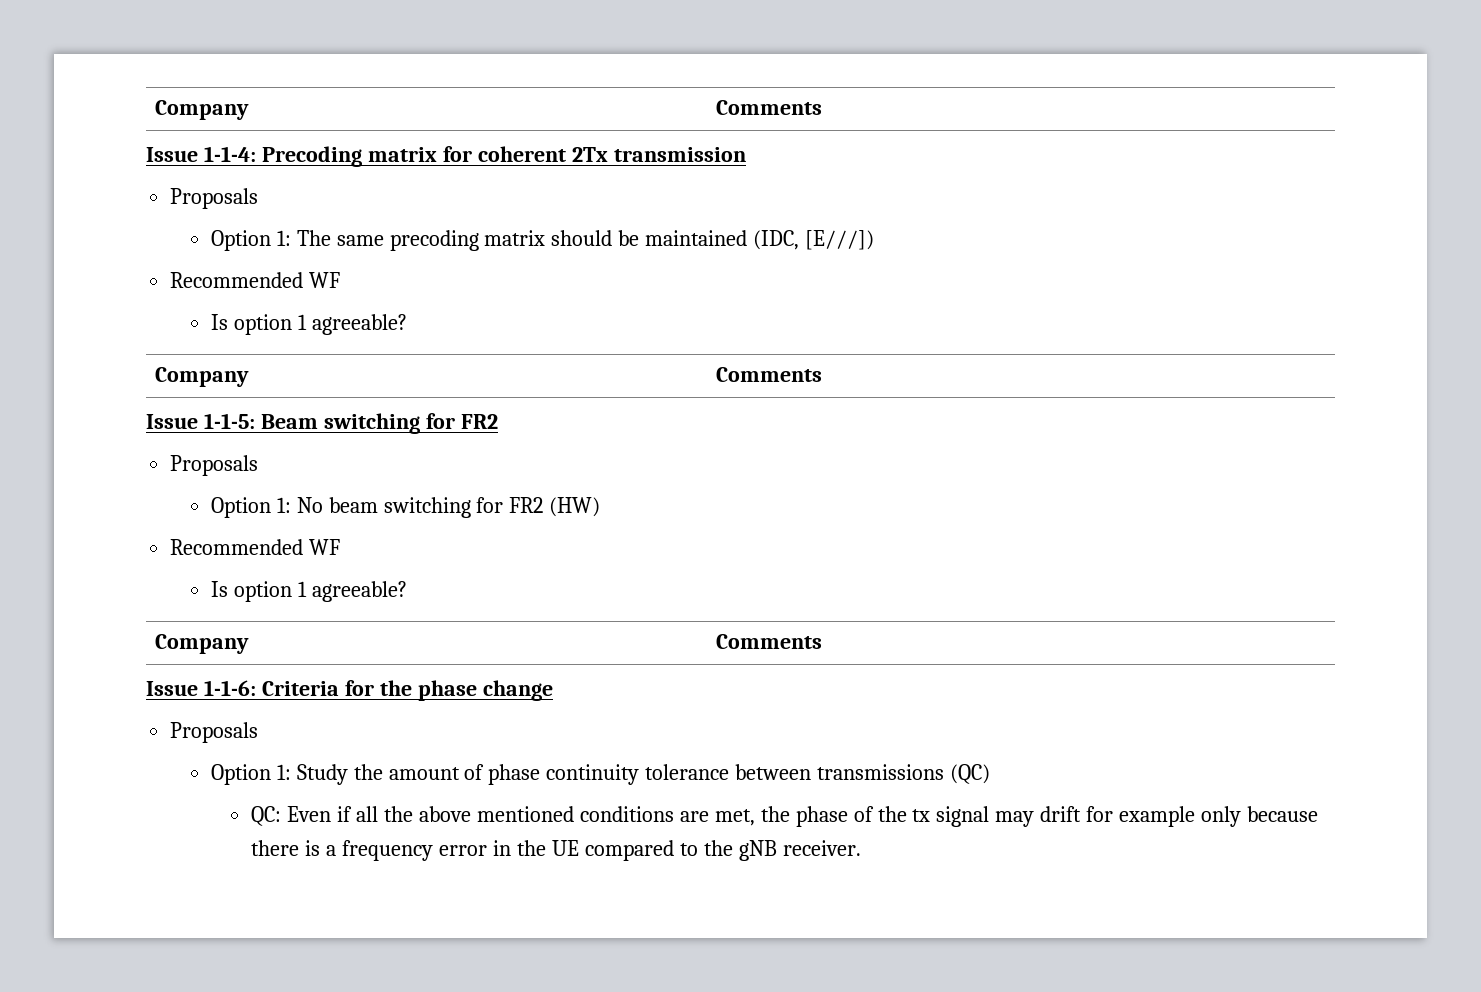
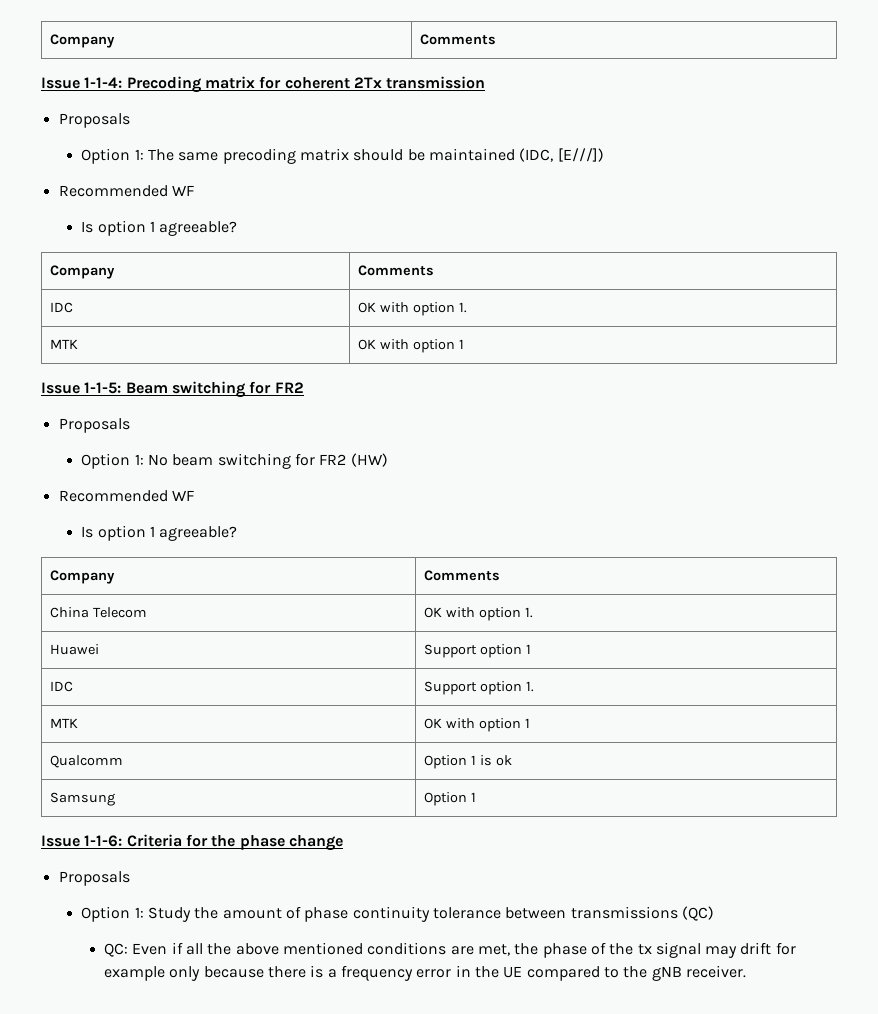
+ IDC | OK with option 1.
+ MTK | OK with option 1
+ China Telecom | OK with option 1.
+ Huawei | Support option 1
+ IDC | Support option 1.
+ MTK | OK with option 1
+ Qualcomm | Option 1 is ok
+ Samsung | Option 1

